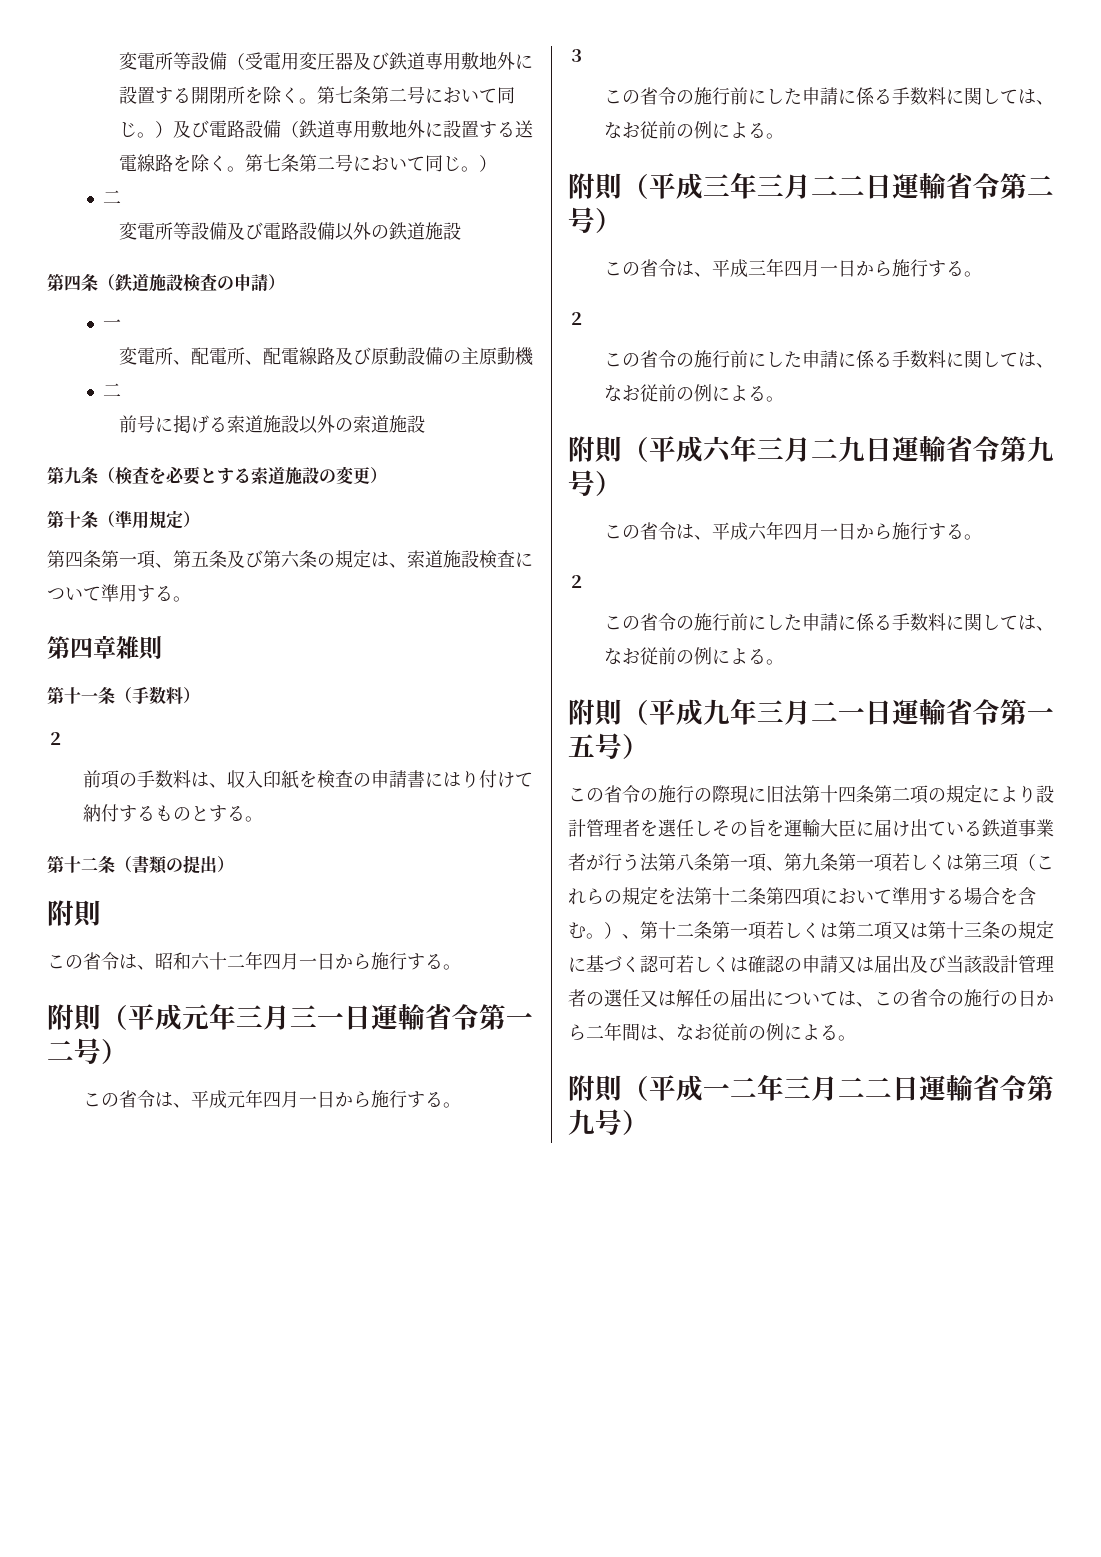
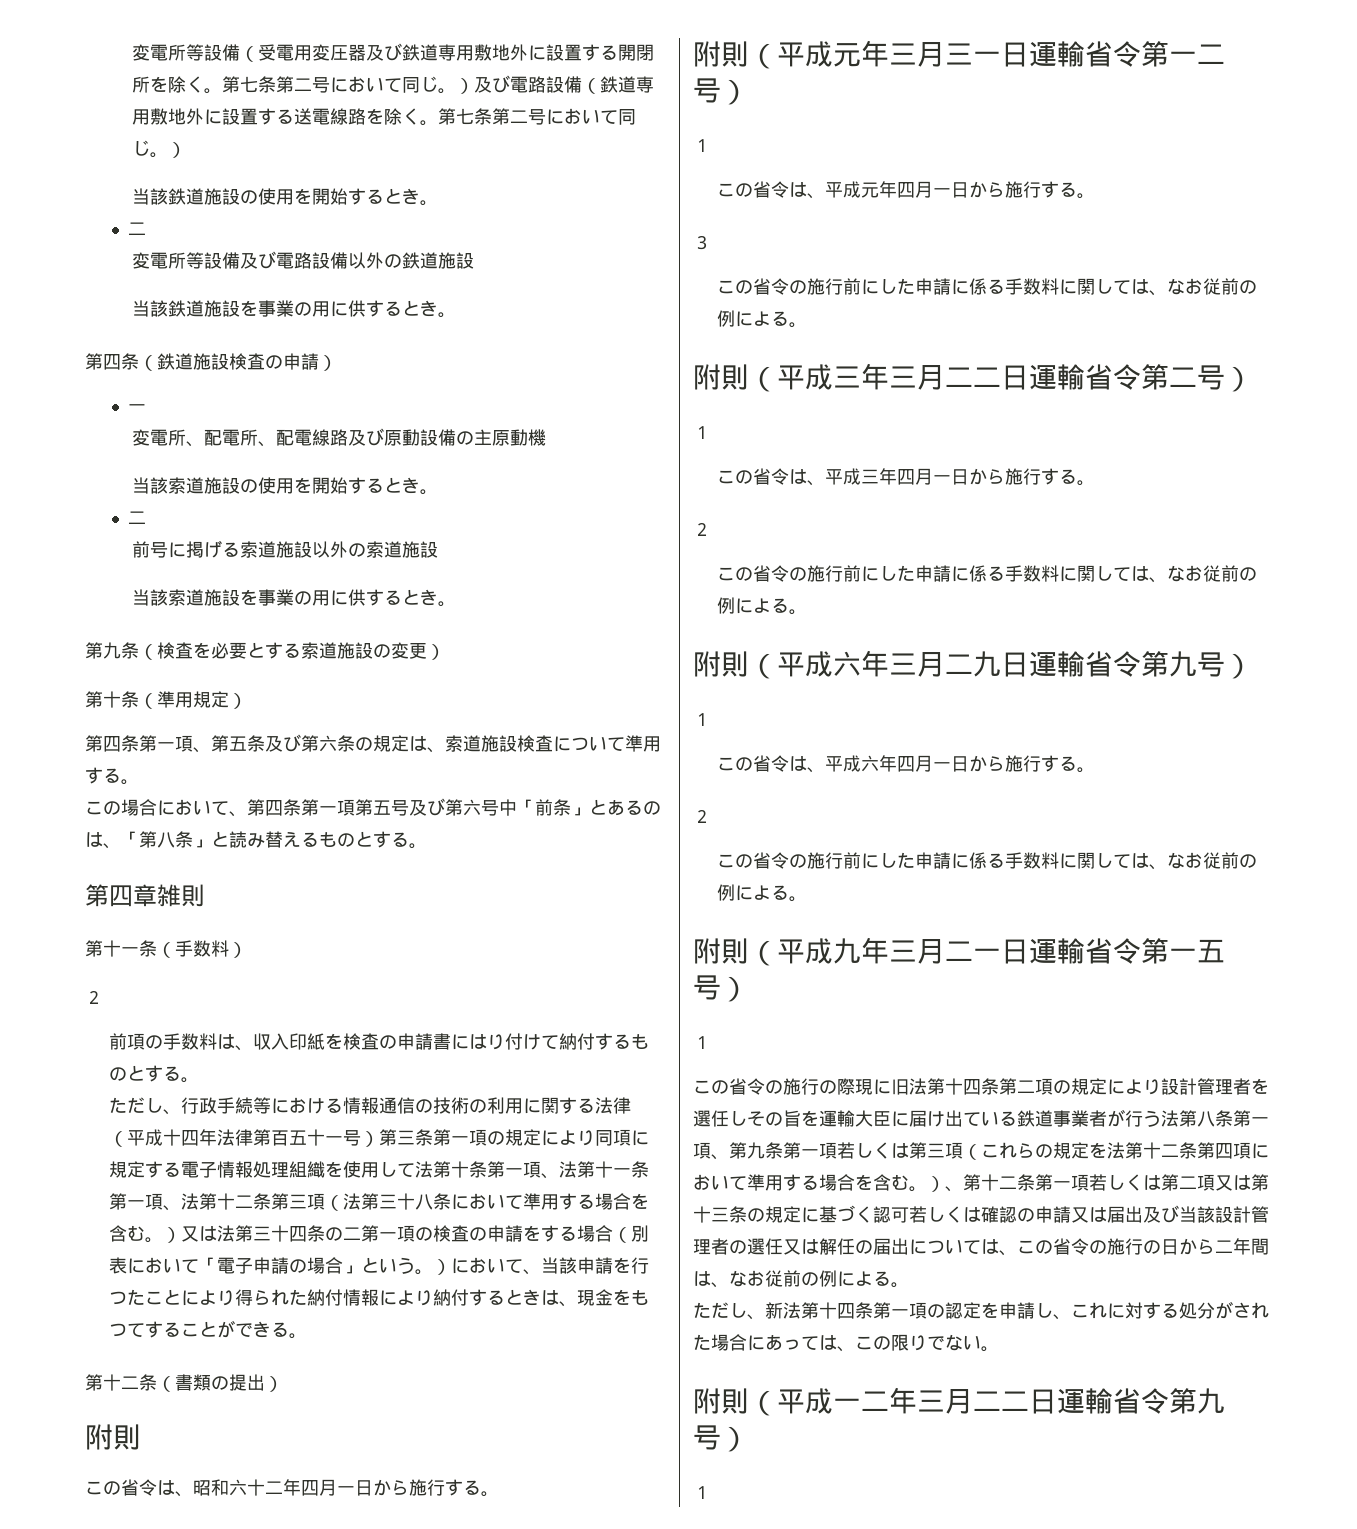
+ 当該鉄道施設の使用を開始するとき。
+ 当該鉄道施設を事業の用に供するとき。
+ 当該索道施設の使用を開始するとき。
+ 当該索道施設を事業の用に供するとき。
+ この場合において、第四条第一項第五号及び第六号中「前条」とあるのは、「第八条」と読み替えるものとする。
+ ただし、行政手続等における情報通信の技術の利用に関する法律（平成十四年法律第百五十一号）第三条第一項の規定により同項に規定する電子情報処理組織を使用して法第十条第一項、法第十一条第一項、法第十二条第三項（法第三十八条において準用する場合を含む。）又は法第三十四条の二第一項の検査の申請をする場合（別表において「電子申請の場合」という。）において、当該申請を行つたことにより得られた納付情報により納付するときは、現金をもつてすることができる。
  附則（平成元年三月三一日運輸省令第一二号）
+ １
  附則（平成三年三月二二日運輸省令第二号）
+ １
  附則（平成六年三月二九日運輸省令第九号）
+ １
  附則（平成九年三月二一日運輸省令第一五号）
+ １
+ ただし、新法第十四条第一項の認定を申請し、これに対する処分がされた場合にあっては、この限りでない。
  附則（平成一二年三月二二日運輸省令第九号）
+ １

